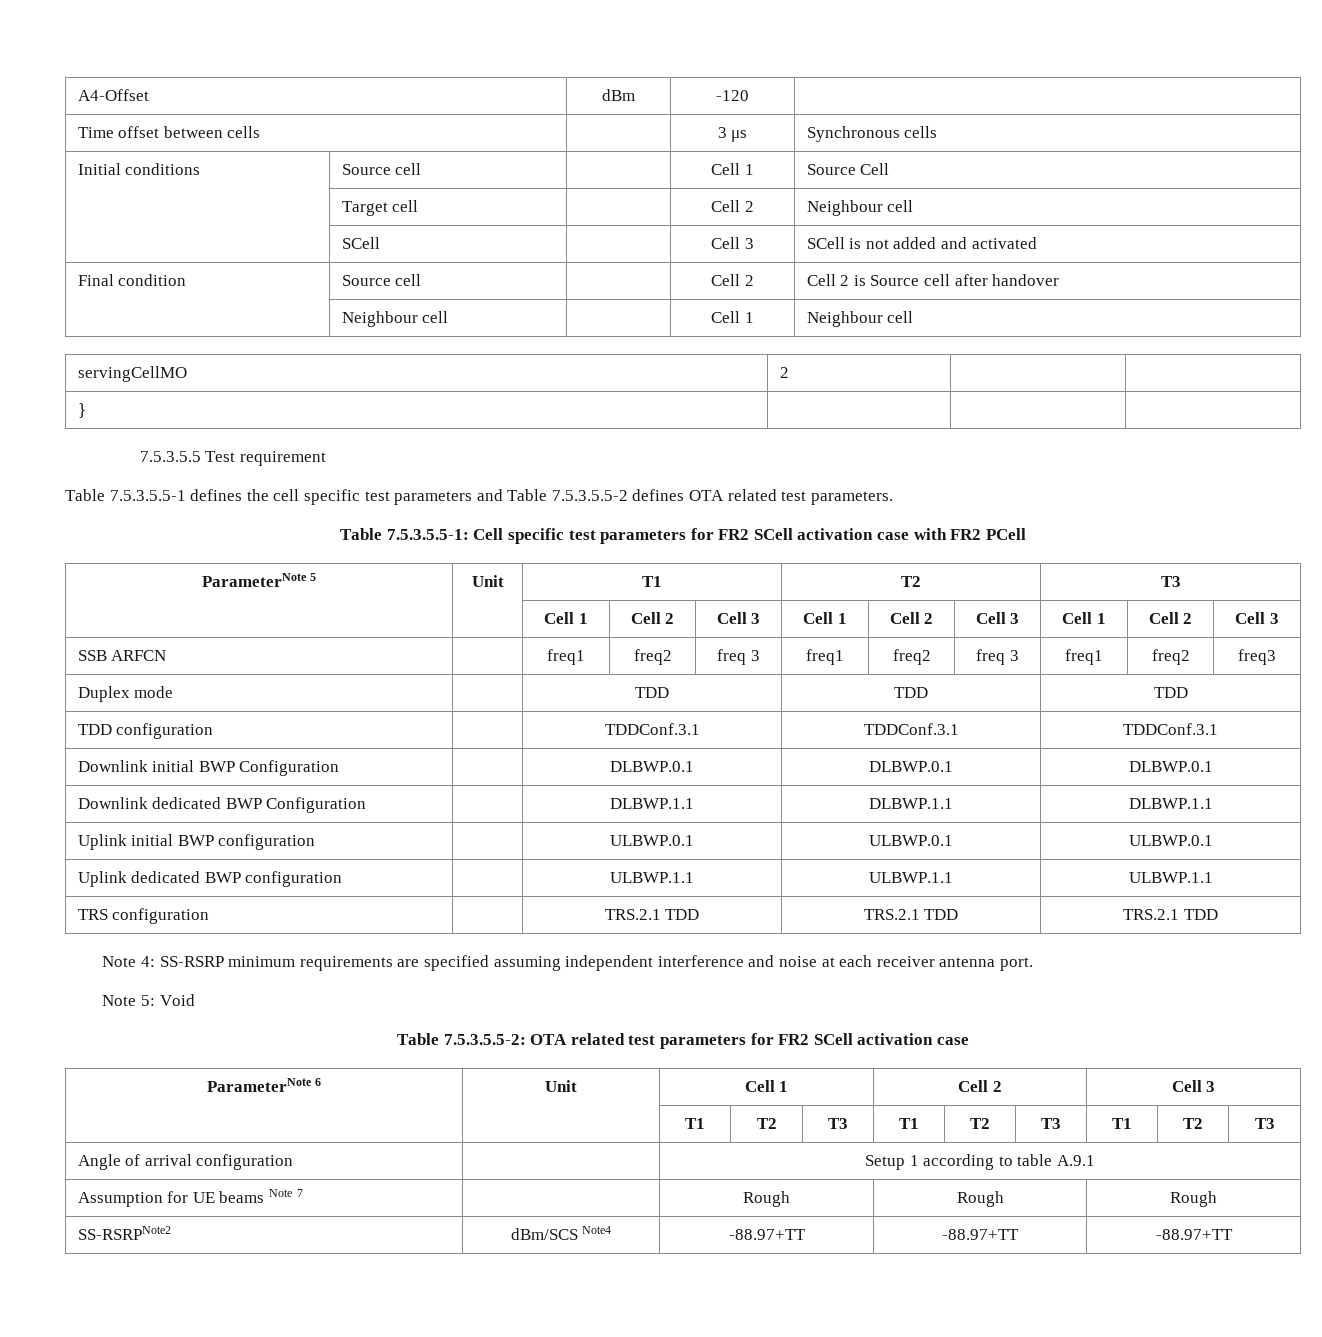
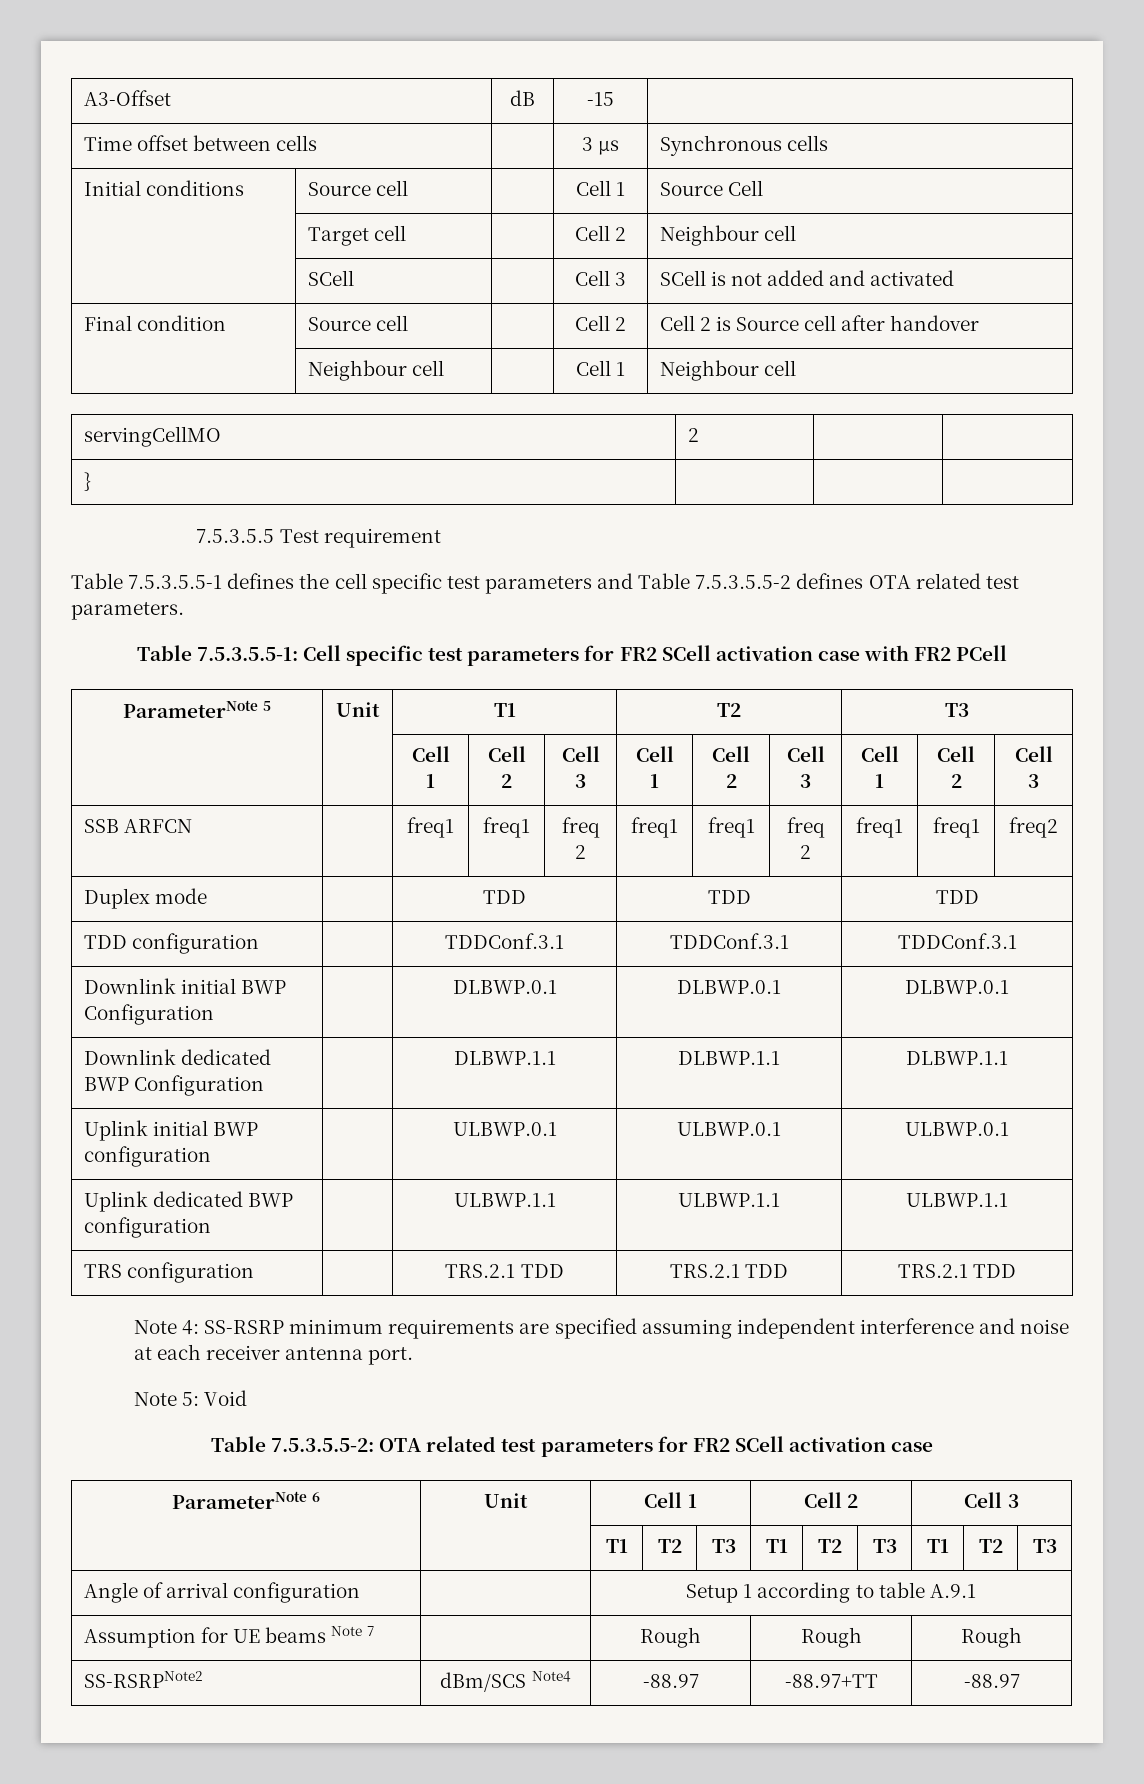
- A4-Offset | dBm | -120 |
+ A3-Offset | dB | -15 |
- SSB ARFCN | | freq1 | freq2 | freq 3 | freq1 | freq2 | freq 3 | freq1 | freq2 | freq3
+ SSB ARFCN | | freq1 | freq1 | freq 2 | freq1 | freq1 | freq 2 | freq1 | freq1 | freq2
- SS-RSRPNote2 | dBm/SCS Note4 | -88.97+TT | -88.97+TT | -88.97+TT
+ SS-RSRPNote2 | dBm/SCS Note4 | -88.97 | -88.97+TT | -88.97

